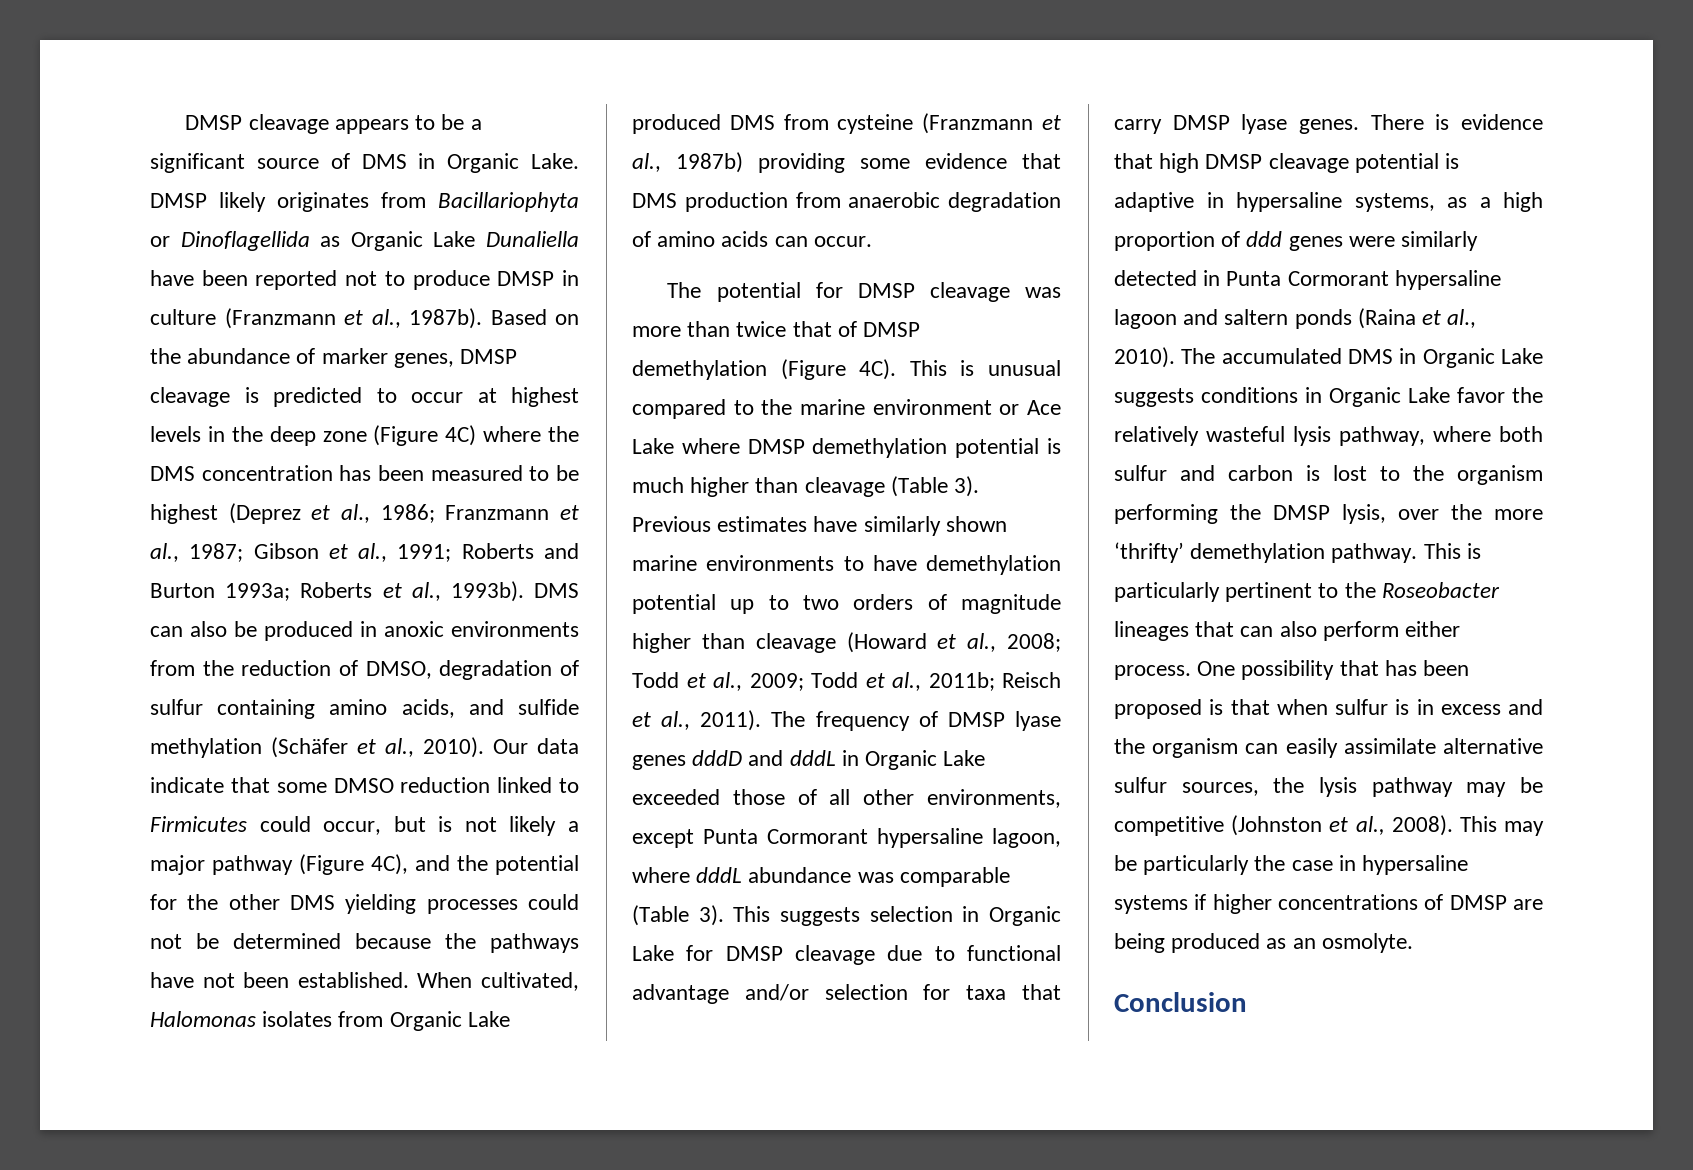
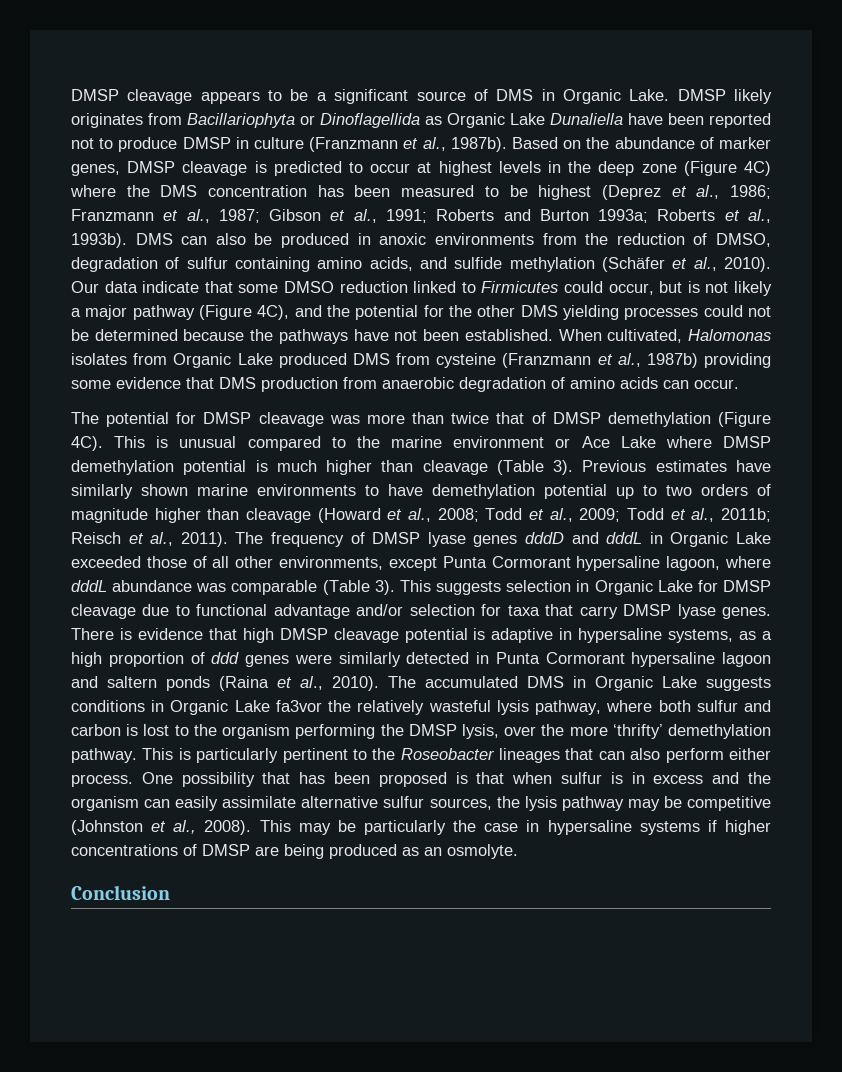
- The accumulated DMS in Organic Lake suggests conditions in Organic Lake favor the relatively wasteful lysis pathway, where both sulfur and carbon is lost to the organism performing the DMSP lysis, over the more ‘thrifty’ demethylation pathway.
+ The accumulated DMS in Organic Lake suggests conditions in Organic Lake fa3vor the relatively wasteful lysis pathway, where both sulfur and carbon is lost to the organism performing the DMSP lysis, over the more ‘thrifty’ demethylation pathway.

